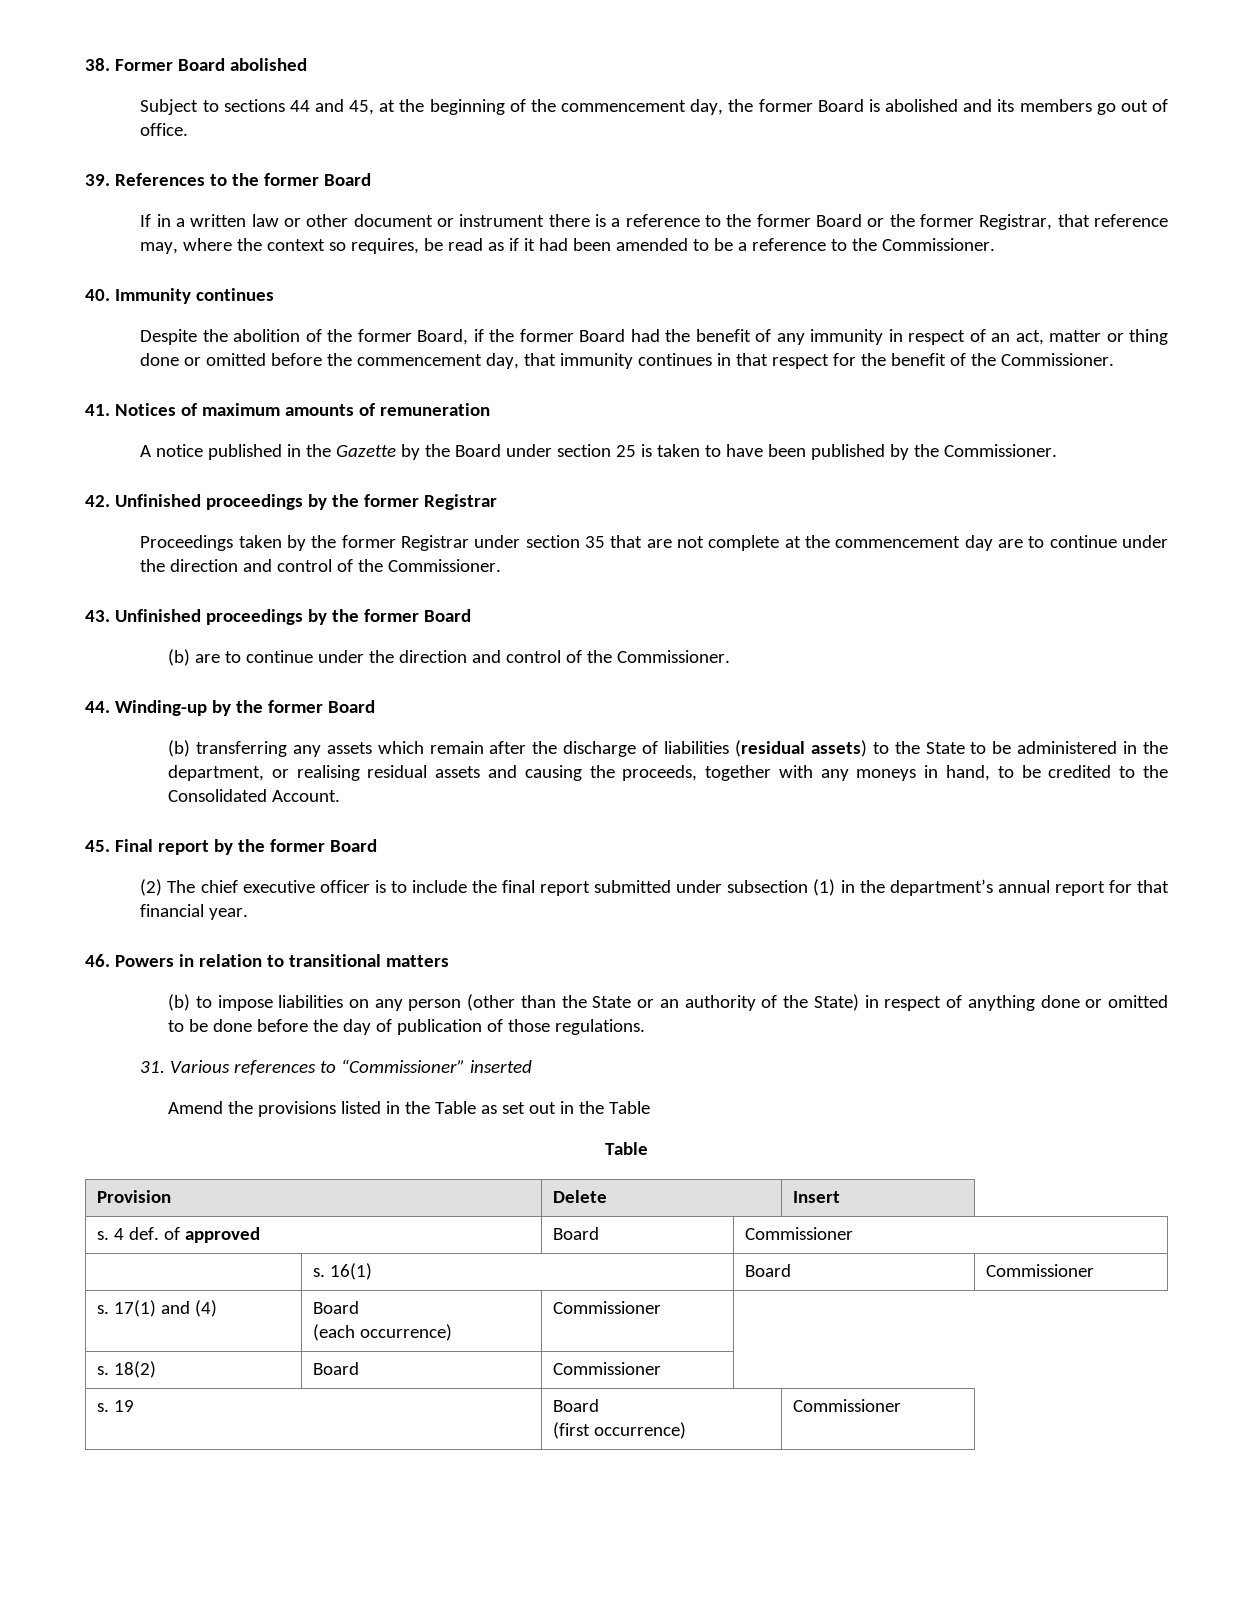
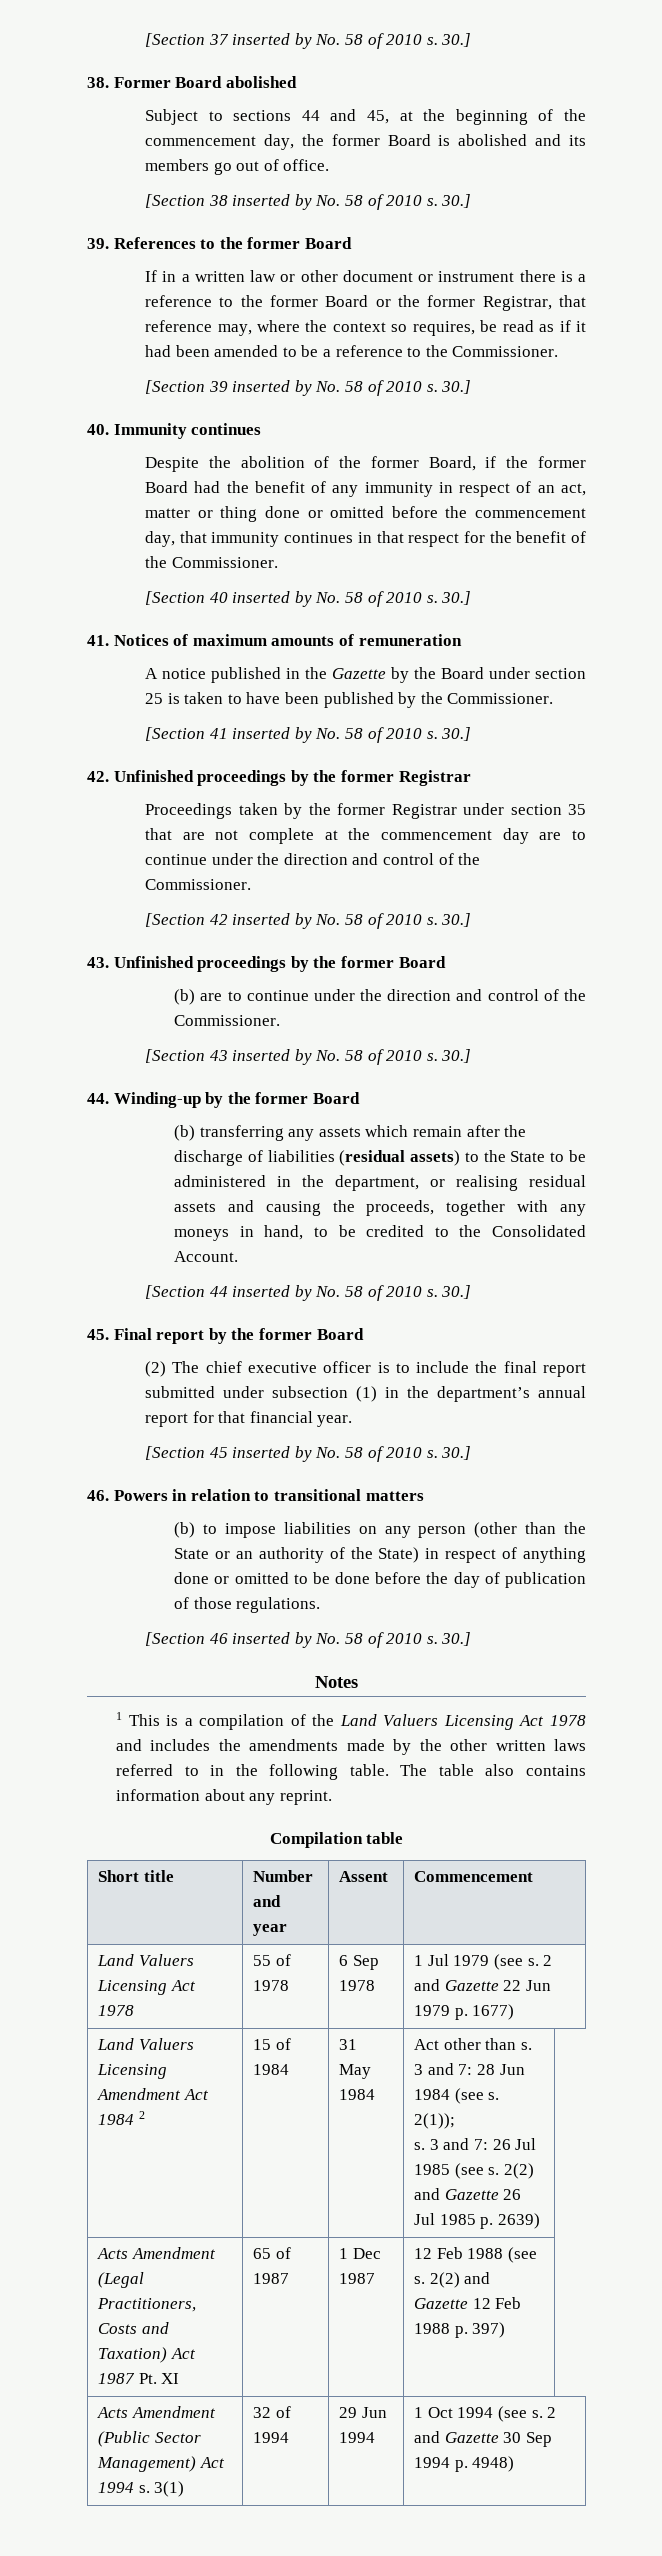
+ [Section 37 inserted by No. 58 of 2010 s. 30.]
+ [Section 38 inserted by No. 58 of 2010 s. 30.]
+ [Section 39 inserted by No. 58 of 2010 s. 30.]
+ [Section 40 inserted by No. 58 of 2010 s. 30.]
+ [Section 41 inserted by No. 58 of 2010 s. 30.]
+ [Section 42 inserted by No. 58 of 2010 s. 30.]
+ [Section 43 inserted by No. 58 of 2010 s. 30.]
+ [Section 44 inserted by No. 58 of 2010 s. 30.]
+ [Section 45 inserted by No. 58 of 2010 s. 30.]
- 31. Various references to “Commissioner” inserted
- Amend the provisions listed in the Table as set out in the Table
- Table
- Provision | Delete | Insert
- s. 4 def. of approved | Board | Commissioner
- | s. 16(1) | Board | Commissioner
- s. 17(1) and (4) | Board
- (each occurrence) | Commissioner
- s. 18(2) | Board | Commissioner
- s. 19 | Board
- (first occurrence) | Commissioner
+ [Section 46 inserted by No. 58 of 2010 s. 30.]
+ Notes
+ 1 This is a compilation of the Land Valuers Licensing Act 1978 and includes the amendments made by the other written laws referred to in the following table. The table also contains information about any reprint.
+ Compilation table
+ Short title | Number and year | Assent | Commencement
+ Land Valuers Licensing Act 1978 | 55 of 1978 | 6 Sep 1978 | 1 Jul 1979 (see s. 2 and Gazette 22 Jun 1979 p. 1677)
+ Land Valuers Licensing Amendment Act 1984 2 | 15 of 1984 | 31 May 1984 | Act other than s. 3 and 7: 28 Jun 1984 (see s. 2(1));
+ s. 3 and 7: 26 Jul 1985 (see s. 2(2) and Gazette 26 Jul 1985 p. 2639)
+ Acts Amendment (Legal Practitioners, Costs and Taxation) Act 1987 Pt. XI | 65 of 1987 | 1 Dec 1987 | 12 Feb 1988 (see s. 2(2) and Gazette 12 Feb 1988 p. 397)
+ Acts Amendment (Public Sector Management) Act 1994 s. 3(1) | 32 of 1994 | 29 Jun 1994 | 1 Oct 1994 (see s. 2 and Gazette 30 Sep 1994 p. 4948)

